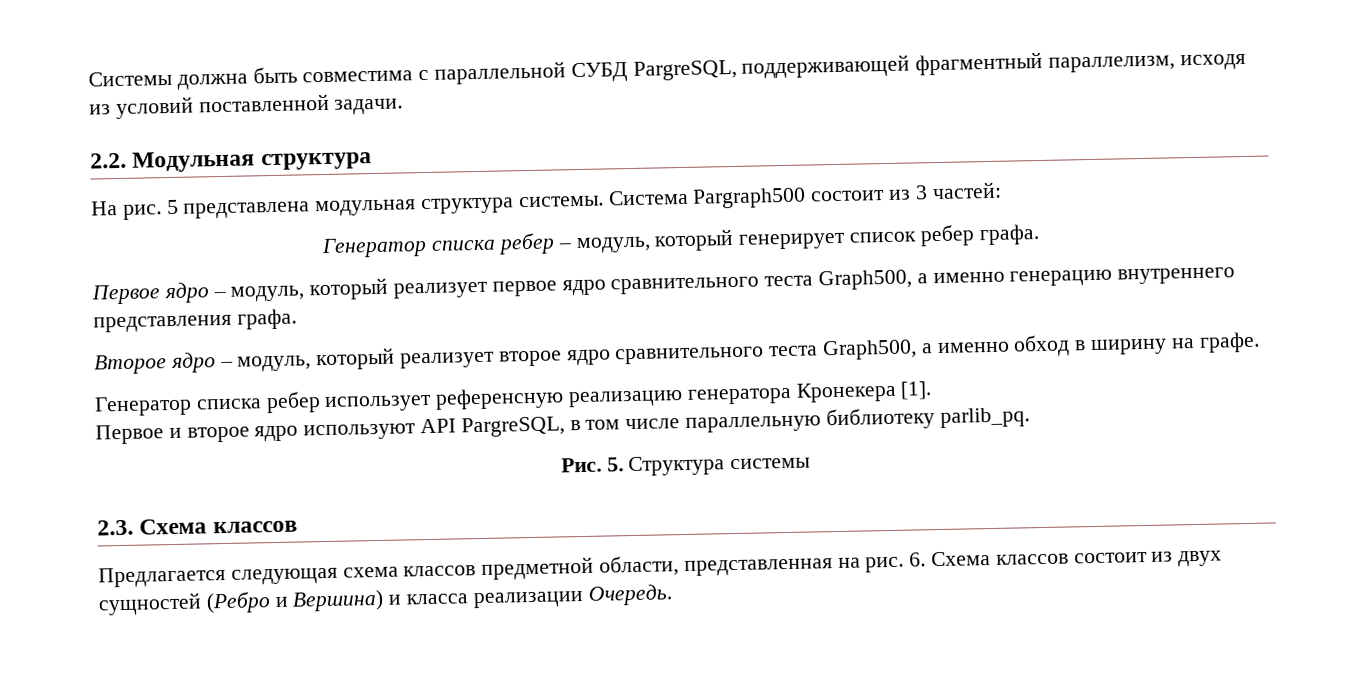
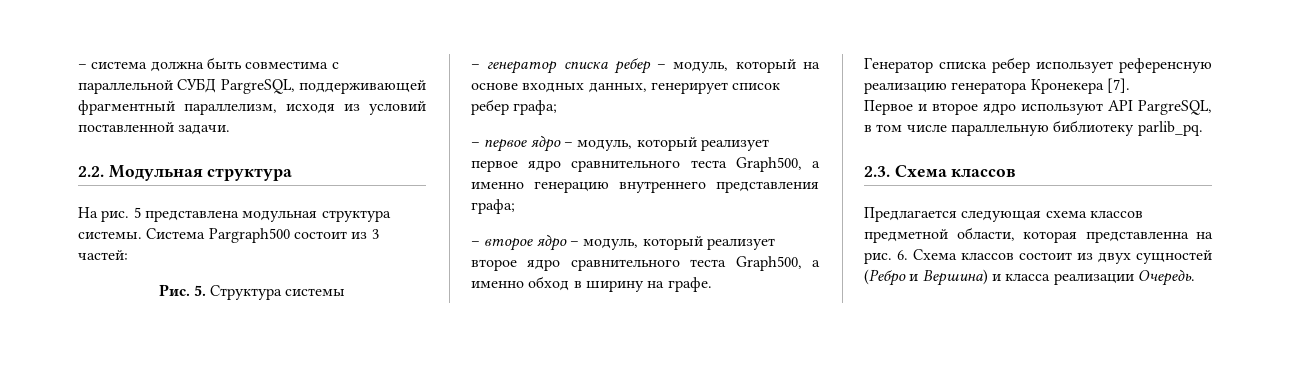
- Системы должна быть совместима с параллельной СУБД PargreSQL, поддерживающей фрагментный параллелизм, исходя из условий поставленной задачи.
+ – система должна быть совместима с параллельной СУБД PargreSQL, поддерживающей фрагментный параллелизм, исходя из условий поставленной задачи.
- Генератор списка ребер – модуль, который генерирует список ребер графа.
- Первое ядро – модуль, который реализует первое ядро сравнительного теста Graph500, а именно генерацию внутреннего представления графа.
- Второе ядро – модуль, который реализует второе ядро сравнительного теста Graph500, а именно обход в ширину на графе.
+ Рис. 5. Структура системы
+ – генератор списка ребер – модуль, который на основе входных данных, генерирует список ребер графа;
+ – первое ядро – модуль, который реализует первое ядро сравнительного теста Graph500, а именно генерацию внутреннего представления графа;
+ – второе ядро – модуль, который реализует второе ядро сравнительного теста Graph500, а именно обход в ширину на графе.
- Генератор списка ребер использует референсную реализацию генератора Кронекера [1].
+ Генератор списка ребер использует референсную реализацию генератора Кронекера [7].
- Рис. 5. Структура системы
- Предлагается следующая схема классов предметной области, представленная на рис.
+ Предлагается следующая схема классов предметной области, которая представленна на рис.

